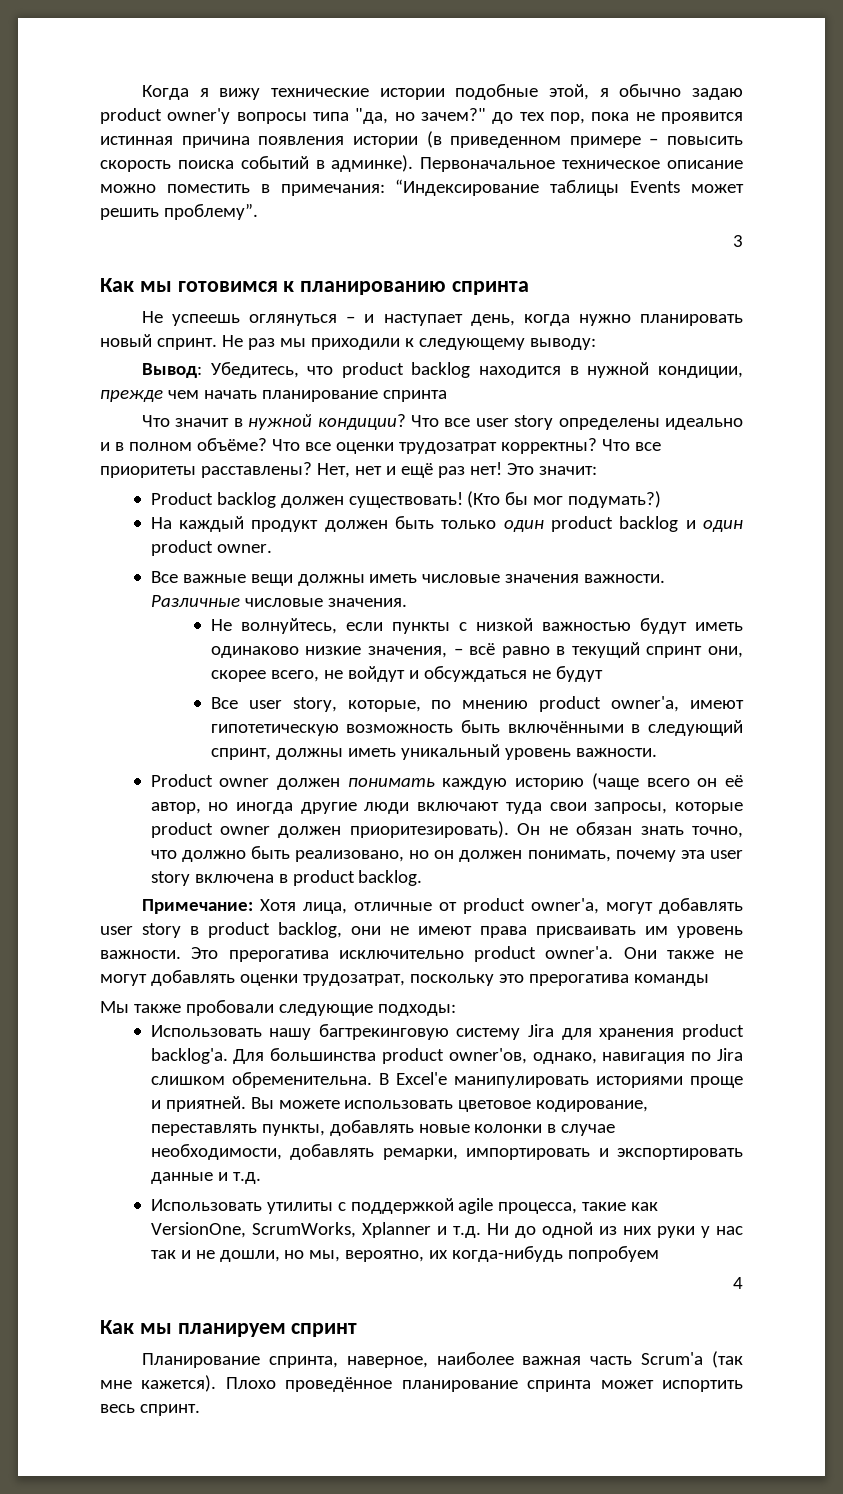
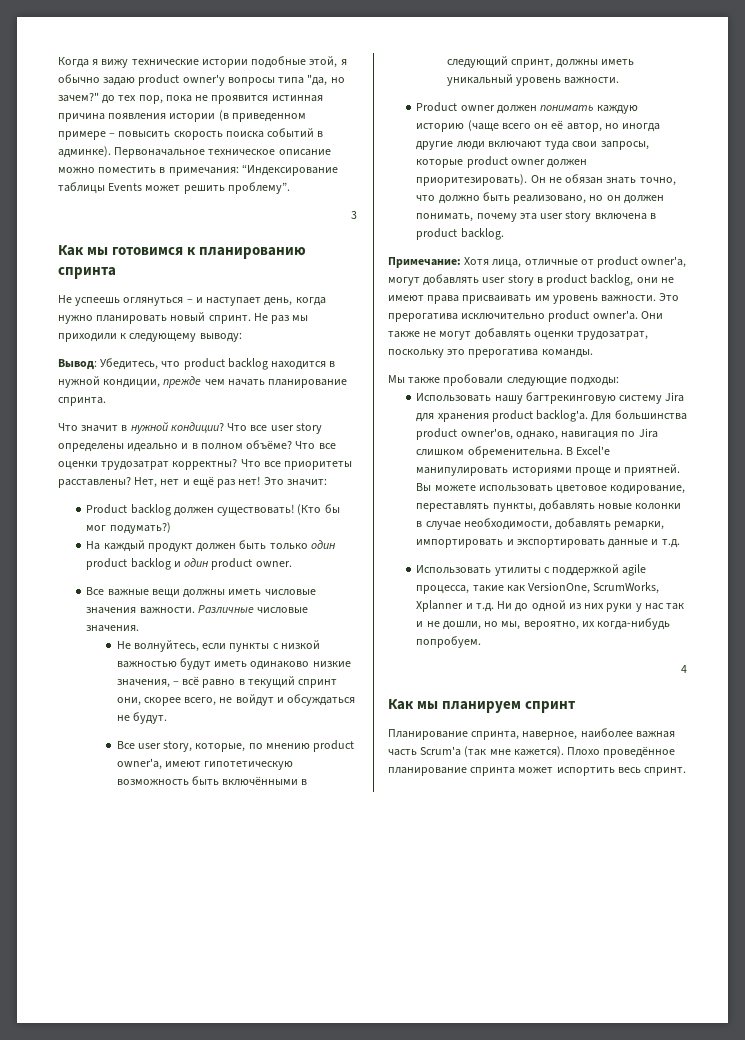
- Вывод: Убедитесь, что product backlog находится в нужной кондиции, прежде чем начать планирование спринта
+ Вывод: Убедитесь, что product backlog находится в нужной кондиции, прежде чем начать планирование спринта.
- Не волнуйтесь, если пункты с низкой важностью будут иметь одинаково низкие значения, – всё равно в текущий спринт они, скорее всего, не войдут и обсуждаться не будут
+ Не волнуйтесь, если пункты с низкой важностью будут иметь одинаково низкие значения, – всё равно в текущий спринт они, скорее всего, не войдут и обсуждаться не будут.
- Они также не могут добавлять оценки трудозатрат, поскольку это прерогатива команды
+ Они также не могут добавлять оценки трудозатрат, поскольку это прерогатива команды.
- Использовать утилиты с поддержкой agile процесса, такие как VersionOne, ScrumWorks, Xplanner и т.д. Ни до одной из них руки у нас так и не дошли, но мы, вероятно, их когда-нибудь попробуем
+ Использовать утилиты с поддержкой agile процесса, такие как VersionOne, ScrumWorks, Xplanner и т.д. Ни до одной из них руки у нас так и не дошли, но мы, вероятно, их когда-нибудь попробуем.

